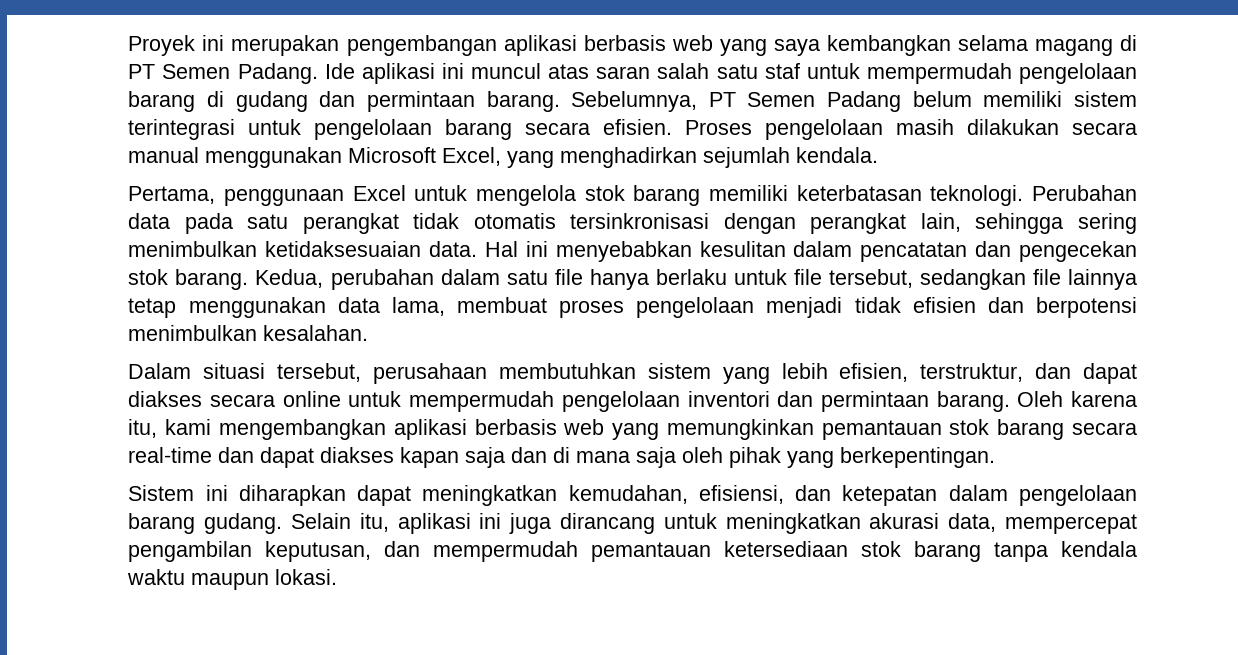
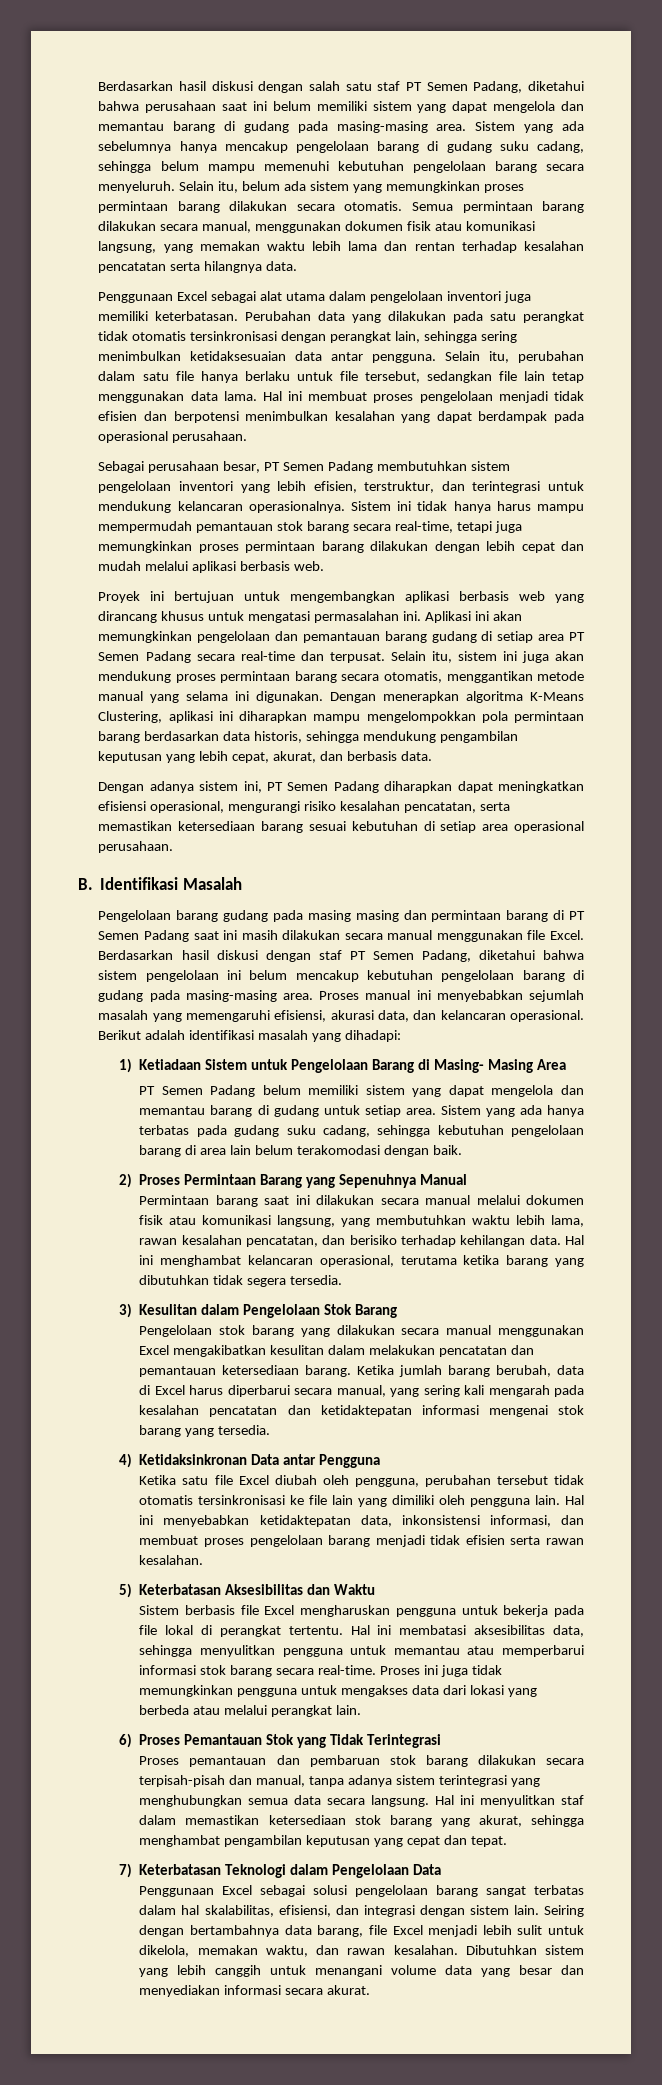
- Proyek ini merupakan pengembangan aplikasi berbasis web yang saya kembangkan selama magang di PT Semen Padang. Ide aplikasi ini muncul atas saran salah satu staf untuk mempermudah pengelolaan barang di gudang dan permintaan barang. Sebelumnya, PT Semen Padang belum memiliki sistem terintegrasi untuk pengelolaan barang secara efisien. Proses pengelolaan masih dilakukan secara manual menggunakan Microsoft Excel, yang menghadirkan sejumlah kendala.
- Pertama, penggunaan Excel untuk mengelola stok barang memiliki keterbatasan teknologi. Perubahan data pada satu perangkat tidak otomatis tersinkronisasi dengan perangkat lain, sehingga sering menimbulkan ketidaksesuaian data. Hal ini menyebabkan kesulitan dalam pencatatan dan pengecekan stok barang. Kedua, perubahan dalam satu file hanya berlaku untuk file tersebut, sedangkan file lainnya tetap menggunakan data lama, membuat proses pengelolaan menjadi tidak efisien dan berpotensi menimbulkan kesalahan.
- Dalam situasi tersebut, perusahaan membutuhkan sistem yang lebih efisien, terstruktur, dan dapat diakses secara online untuk mempermudah pengelolaan inventori dan permintaan barang. Oleh karena itu, kami mengembangkan aplikasi berbasis web yang memungkinkan pemantauan stok barang secara real-time dan dapat diakses kapan saja dan di mana saja oleh pihak yang berkepentingan.
- Sistem ini diharapkan dapat meningkatkan kemudahan, efisiensi, dan ketepatan dalam pengelolaan barang gudang. Selain itu, aplikasi ini juga dirancang untuk meningkatkan akurasi data, mempercepat pengambilan keputusan, dan mempermudah pemantauan ketersediaan stok barang tanpa kendala waktu maupun lokasi.
+ Berdasarkan hasil diskusi dengan salah satu staf PT Semen Padang, diketahui bahwa perusahaan saat ini belum memiliki sistem yang dapat mengelola dan memantau barang di gudang pada masing-masing area. Sistem yang ada sebelumnya hanya mencakup pengelolaan barang di gudang suku cadang, sehingga belum mampu memenuhi kebutuhan pengelolaan barang secara menyeluruh. Selain itu, belum ada sistem yang memungkinkan proses permintaan barang dilakukan secara otomatis. Semua permintaan barang dilakukan secara manual, menggunakan dokumen fisik atau komunikasi langsung, yang memakan waktu lebih lama dan rentan terhadap kesalahan pencatatan serta hilangnya data.
+ Penggunaan Excel sebagai alat utama dalam pengelolaan inventori juga memiliki keterbatasan. Perubahan data yang dilakukan pada satu perangkat tidak otomatis tersinkronisasi dengan perangkat lain, sehingga sering menimbulkan ketidaksesuaian data antar pengguna. Selain itu, perubahan dalam satu file hanya berlaku untuk file tersebut, sedangkan file lain tetap menggunakan data lama. Hal ini membuat proses pengelolaan menjadi tidak efisien dan berpotensi menimbulkan kesalahan yang dapat berdampak pada operasional perusahaan.
+ Sebagai perusahaan besar, PT Semen Padang membutuhkan sistem pengelolaan inventori yang lebih efisien, terstruktur, dan terintegrasi untuk mendukung kelancaran operasionalnya. Sistem ini tidak hanya harus mampu mempermudah pemantauan stok barang secara real-time, tetapi juga memungkinkan proses permintaan barang dilakukan dengan lebih cepat dan mudah melalui aplikasi berbasis web.
+ Proyek ini bertujuan untuk mengembangkan aplikasi berbasis web yang dirancang khusus untuk mengatasi permasalahan ini. Aplikasi ini akan memungkinkan pengelolaan dan pemantauan barang gudang di setiap area PT Semen Padang secara real-time dan terpusat. Selain itu, sistem ini juga akan mendukung proses permintaan barang secara otomatis, menggantikan metode manual yang selama ini digunakan. Dengan menerapkan algoritma K-Means Clustering, aplikasi ini diharapkan mampu mengelompokkan pola permintaan barang berdasarkan data historis, sehingga mendukung pengambilan keputusan yang lebih cepat, akurat, dan berbasis data.
+ Dengan adanya sistem ini, PT Semen Padang diharapkan dapat meningkatkan efisiensi operasional, mengurangi risiko kesalahan pencatatan, serta memastikan ketersediaan barang sesuai kebutuhan di setiap area operasional perusahaan.
+ B. Identifikasi Masalah
+ Pengelolaan barang gudang pada masing masing dan permintaan barang di PT Semen Padang saat ini masih dilakukan secara manual menggunakan file Excel. Berdasarkan hasil diskusi dengan staf PT Semen Padang, diketahui bahwa sistem pengelolaan ini belum mencakup kebutuhan pengelolaan barang di gudang pada masing-masing area. Proses manual ini menyebabkan sejumlah masalah yang memengaruhi efisiensi, akurasi data, dan kelancaran operasional. Berikut adalah identifikasi masalah yang dihadapi:
+ 1) Ketiadaan Sistem untuk Pengelolaan Barang di Masing- Masing Area
+ PT Semen Padang belum memiliki sistem yang dapat mengelola dan memantau barang di gudang untuk setiap area. Sistem yang ada hanya terbatas pada gudang suku cadang, sehingga kebutuhan pengelolaan barang di area lain belum terakomodasi dengan baik.
+ 2) Proses Permintaan Barang yang Sepenuhnya Manual
+ Permintaan barang saat ini dilakukan secara manual melalui dokumen fisik atau komunikasi langsung, yang membutuhkan waktu lebih lama, rawan kesalahan pencatatan, dan berisiko terhadap kehilangan data. Hal ini menghambat kelancaran operasional, terutama ketika barang yang dibutuhkan tidak segera tersedia.
+ 3) Kesulitan dalam Pengelolaan Stok Barang
+ Pengelolaan stok barang yang dilakukan secara manual menggunakan Excel mengakibatkan kesulitan dalam melakukan pencatatan dan pemantauan ketersediaan barang. Ketika jumlah barang berubah, data di Excel harus diperbarui secara manual, yang sering kali mengarah pada kesalahan pencatatan dan ketidaktepatan informasi mengenai stok barang yang tersedia.
+ 4) Ketidaksinkronan Data antar Pengguna
+ Ketika satu file Excel diubah oleh pengguna, perubahan tersebut tidak otomatis tersinkronisasi ke file lain yang dimiliki oleh pengguna lain. Hal ini menyebabkan ketidaktepatan data, inkonsistensi informasi, dan membuat proses pengelolaan barang menjadi tidak efisien serta rawan kesalahan.
+ 5) Keterbatasan Aksesibilitas dan Waktu
+ Sistem berbasis file Excel mengharuskan pengguna untuk bekerja pada file lokal di perangkat tertentu. Hal ini membatasi aksesibilitas data, sehingga menyulitkan pengguna untuk memantau atau memperbarui informasi stok barang secara real-time. Proses ini juga tidak memungkinkan pengguna untuk mengakses data dari lokasi yang berbeda atau melalui perangkat lain.
+ 6) Proses Pemantauan Stok yang Tidak Terintegrasi
+ Proses pemantauan dan pembaruan stok barang dilakukan secara terpisah-pisah dan manual, tanpa adanya sistem terintegrasi yang menghubungkan semua data secara langsung. Hal ini menyulitkan staf dalam memastikan ketersediaan stok barang yang akurat, sehingga menghambat pengambilan keputusan yang cepat dan tepat.
+ 7) Keterbatasan Teknologi dalam Pengelolaan Data
+ Penggunaan Excel sebagai solusi pengelolaan barang sangat terbatas dalam hal skalabilitas, efisiensi, dan integrasi dengan sistem lain. Seiring dengan bertambahnya data barang, file Excel menjadi lebih sulit untuk dikelola, memakan waktu, dan rawan kesalahan. Dibutuhkan sistem yang lebih canggih untuk menangani volume data yang besar dan menyediakan informasi secara akurat.

